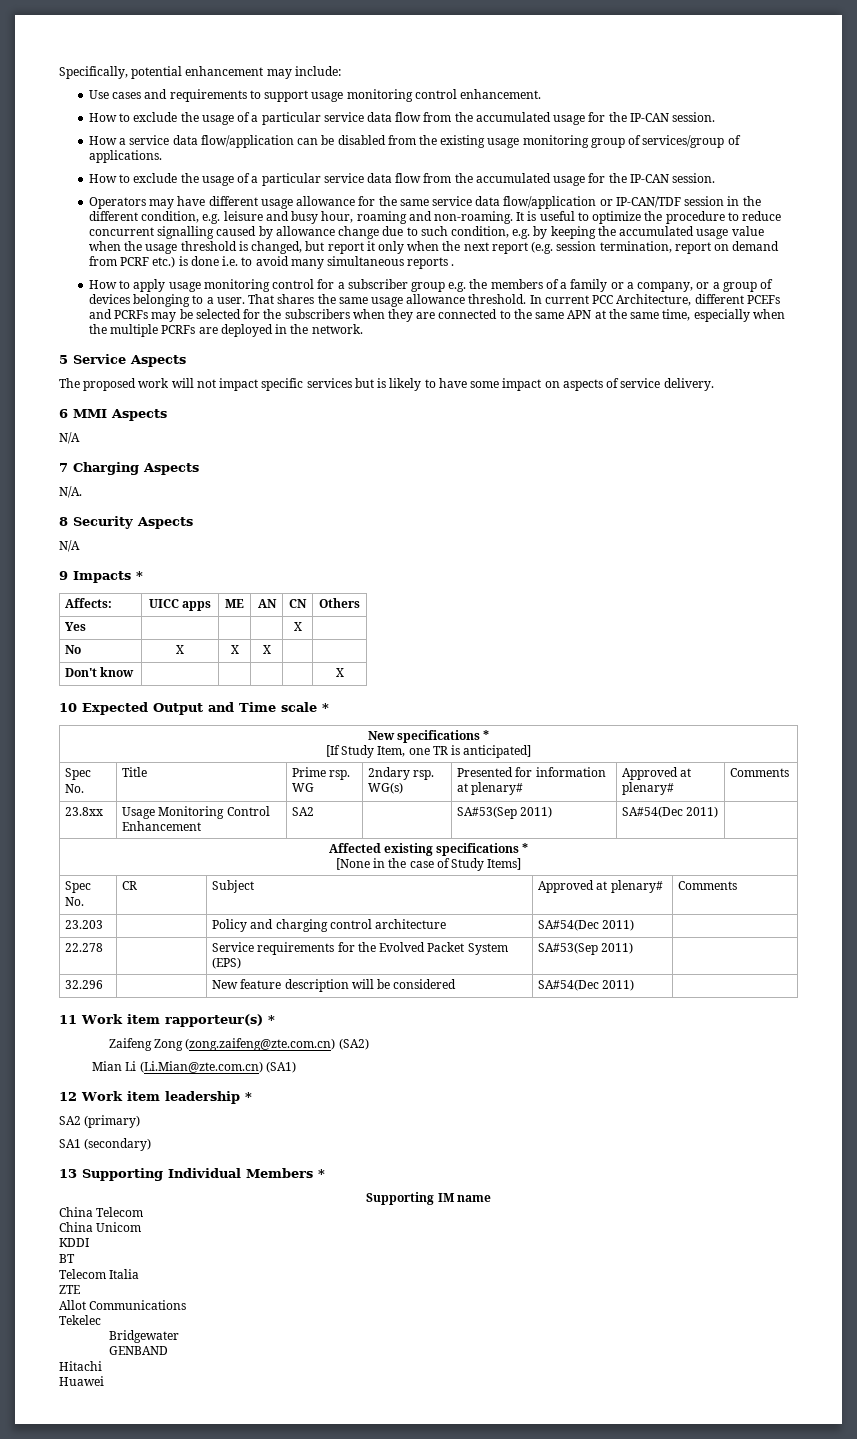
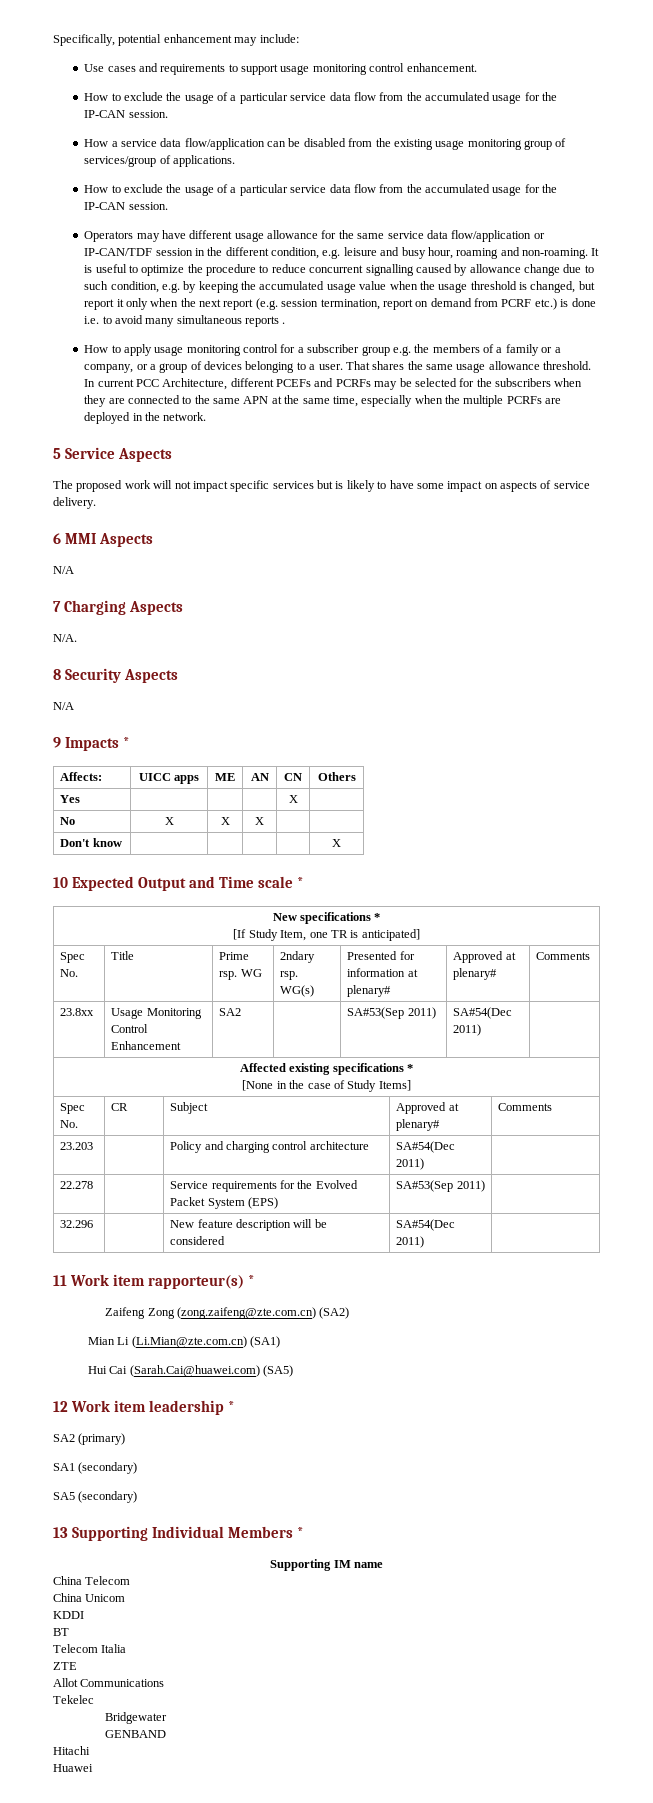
+ Hui Cai (Sarah.Cai@huawei.com) (SA5)
+ SA5 (secondary)

